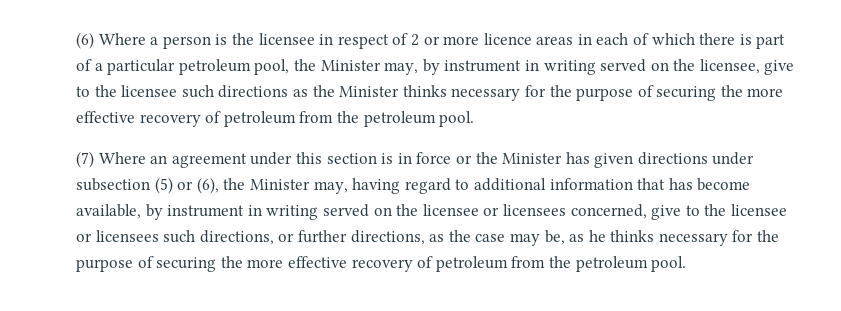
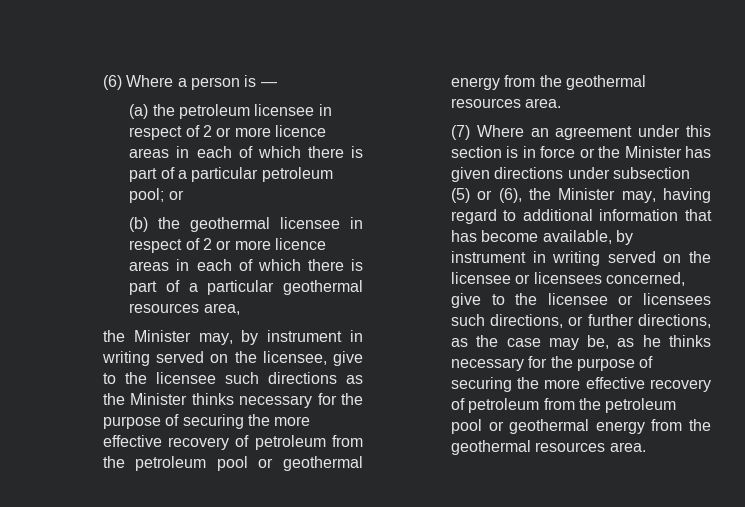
- (6) Where a person is the licensee in respect of 2 or more licence areas in each of which there is part of a particular petroleum pool, the Minister may, by instrument in writing served on the licensee, give to the licensee such directions as the Minister thinks necessary for the purpose of securing the more effective recovery of petroleum from the petroleum pool.
+ (6) Where a person is —
+ (a) the petroleum licensee in respect of 2 or more licence areas in each of which there is part of a particular petroleum pool; or
+ (b) the geothermal licensee in respect of 2 or more licence areas in each of which there is part of a particular geothermal resources area,
+ the Minister may, by instrument in writing served on the licensee, give to the licensee such directions as the Minister thinks necessary for the purpose of securing the more effective recovery of petroleum from the petroleum pool or geothermal energy from the geothermal resources area.
- (7) Where an agreement under this section is in force or the Minister has given directions under subsection (5) or (6), the Minister may, having regard to additional information that has become available, by instrument in writing served on the licensee or licensees concerned, give to the licensee or licensees such directions, or further directions, as the case may be, as he thinks necessary for the purpose of securing the more effective recovery of petroleum from the petroleum pool.
+ (7) Where an agreement under this section is in force or the Minister has given directions under subsection (5) or (6), the Minister may, having regard to additional information that has become available, by instrument in writing served on the licensee or licensees concerned, give to the licensee or licensees such directions, or further directions, as the case may be, as he thinks necessary for the purpose of securing the more effective recovery of petroleum from the petroleum pool or geothermal energy from the geothermal resources area.

